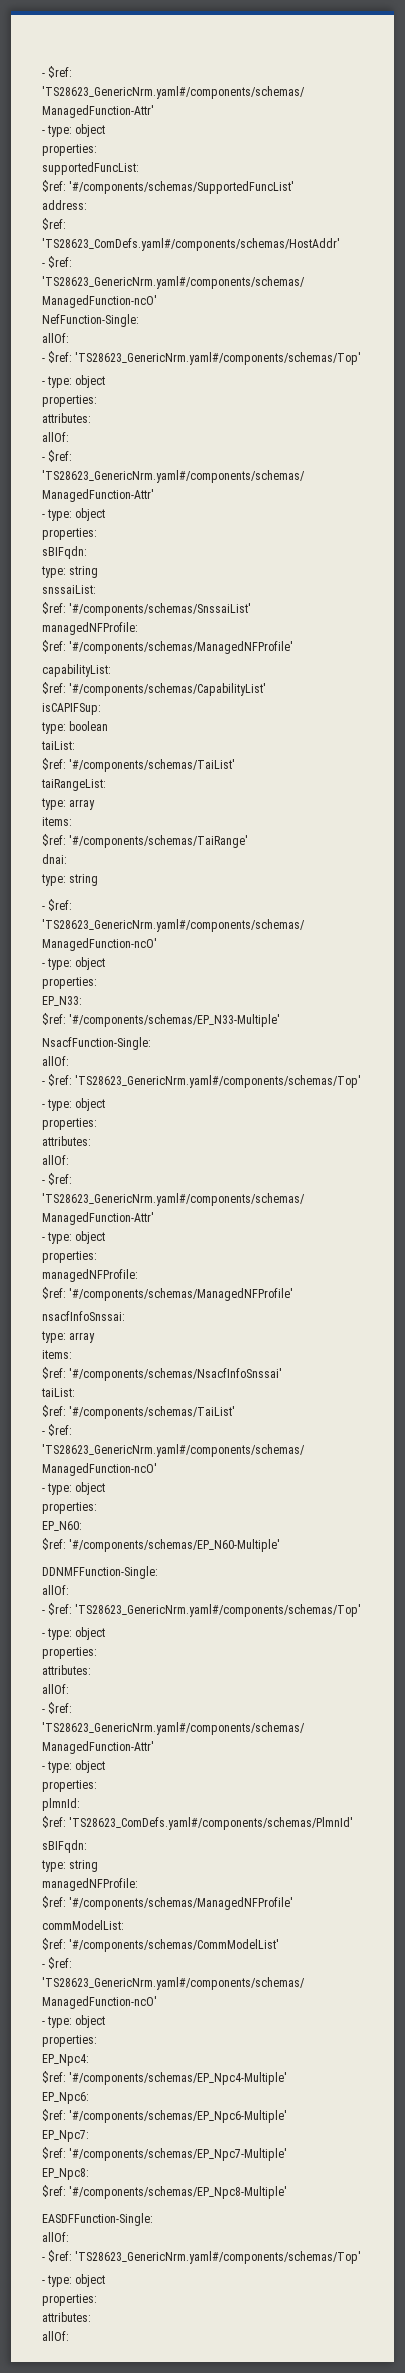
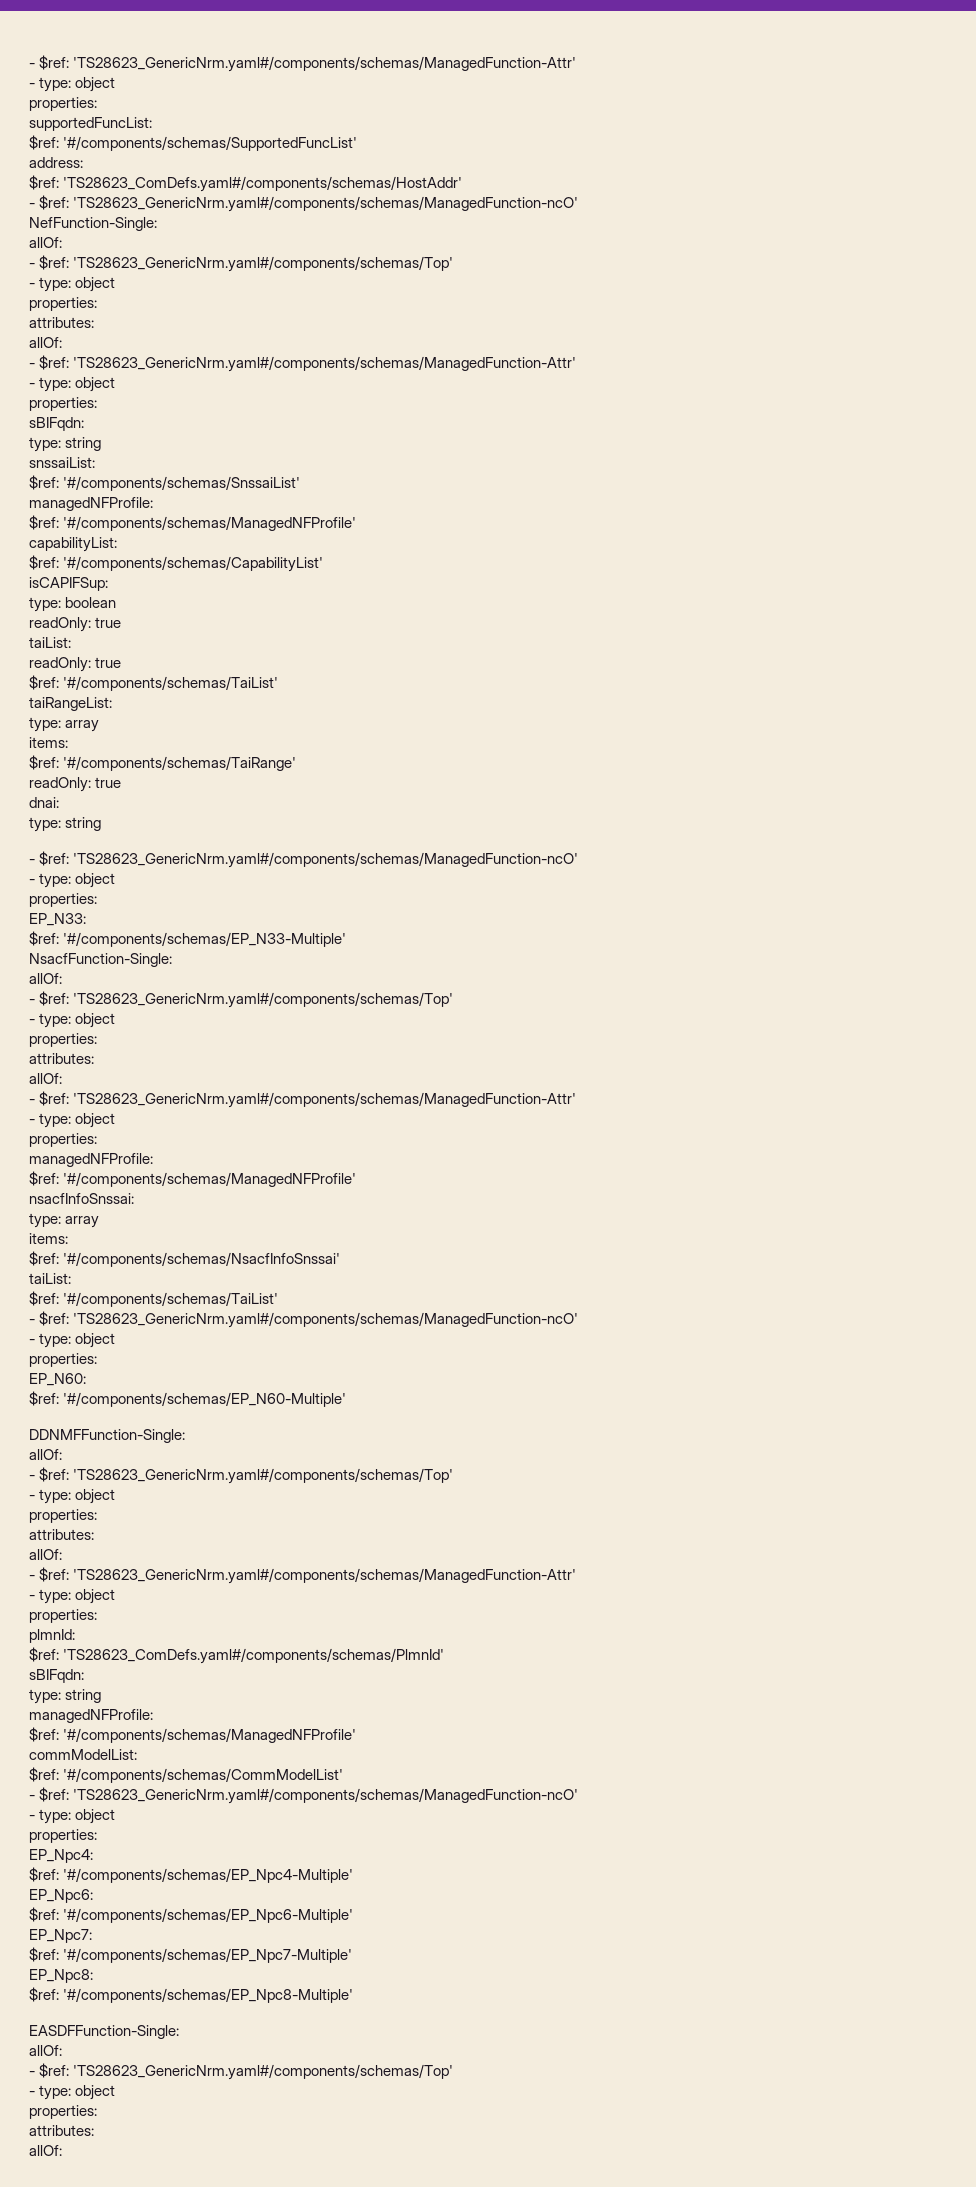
  type: boolean
+ readOnly: true
  taiList:
+ readOnly: true
  $ref: '#/components/schemas/TaiRange'
+ readOnly: true

